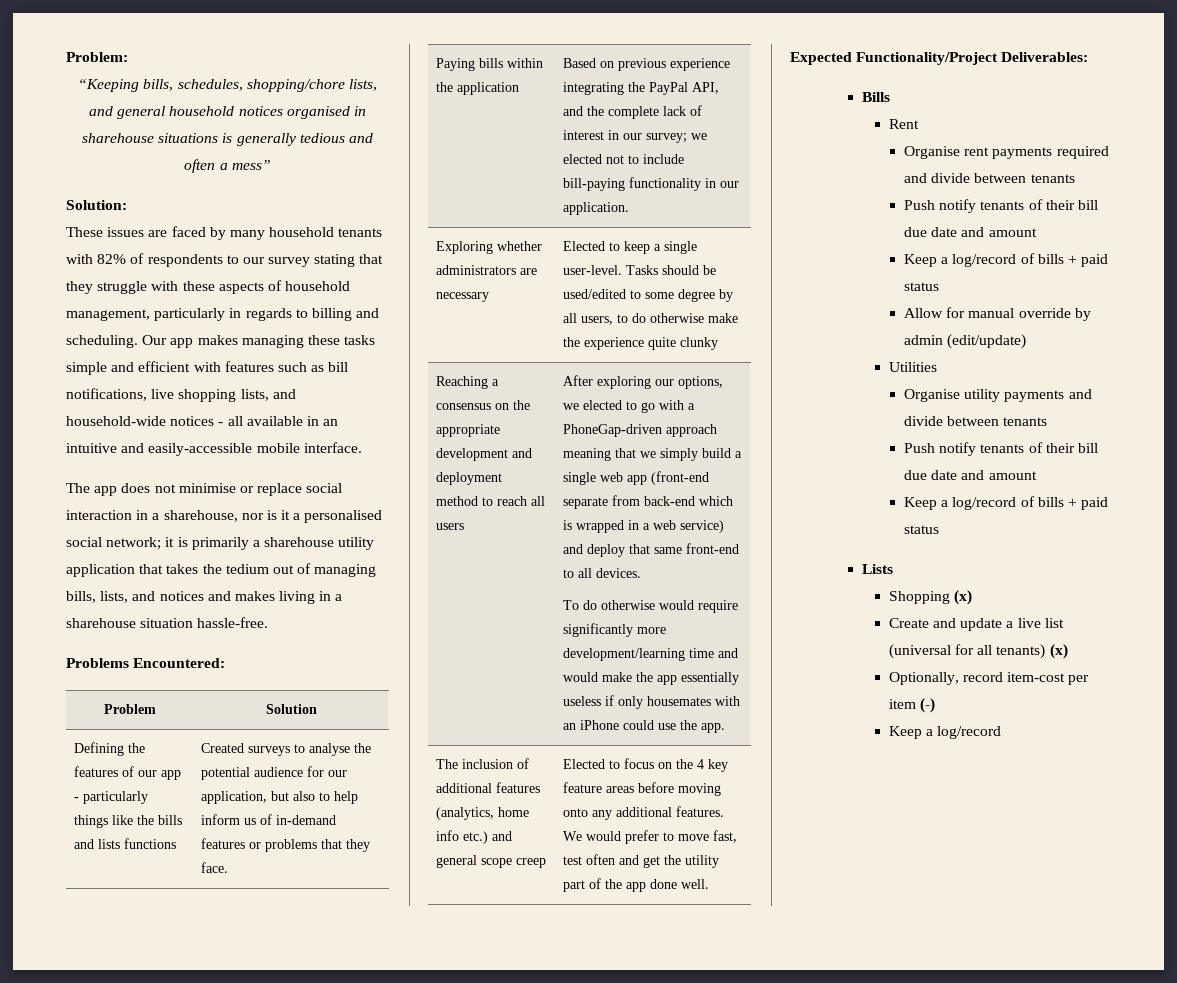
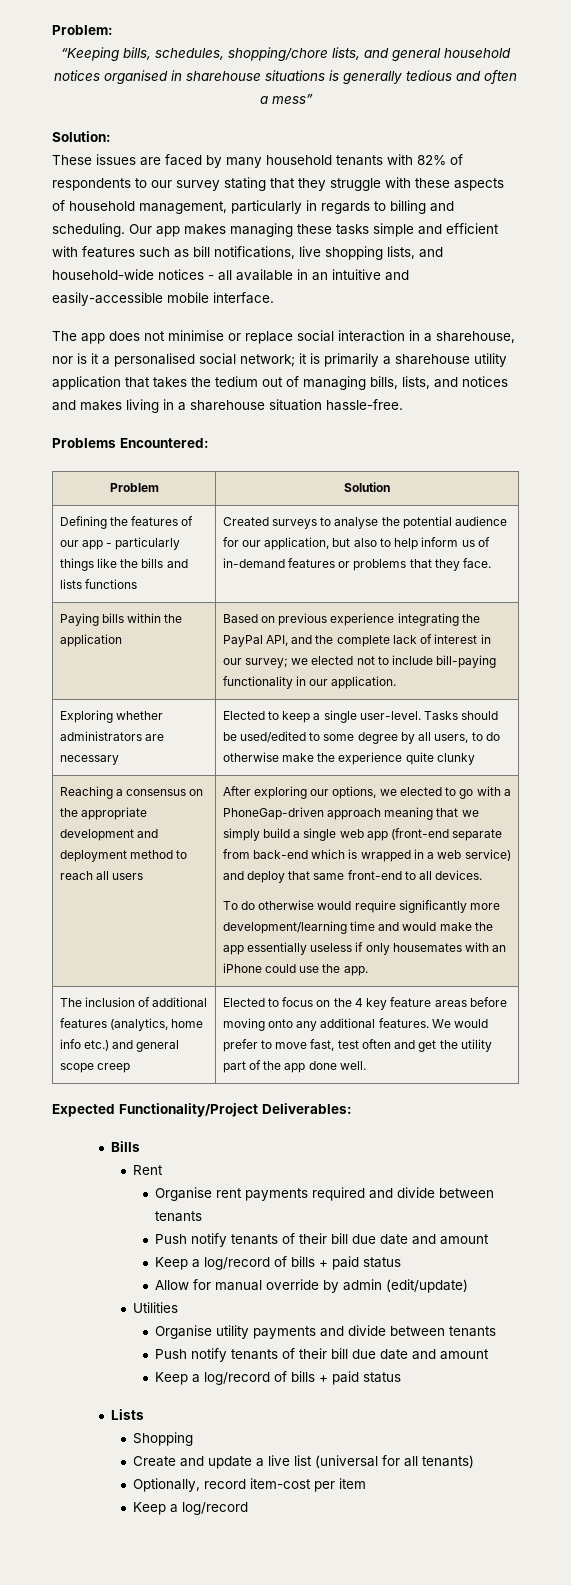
- Shopping (x)
+ Shopping
- Create and update a live list (universal for all tenants) (x)
+ Create and update a live list (universal for all tenants)
- Optionally, record item-cost per item (-)
+ Optionally, record item-cost per item

